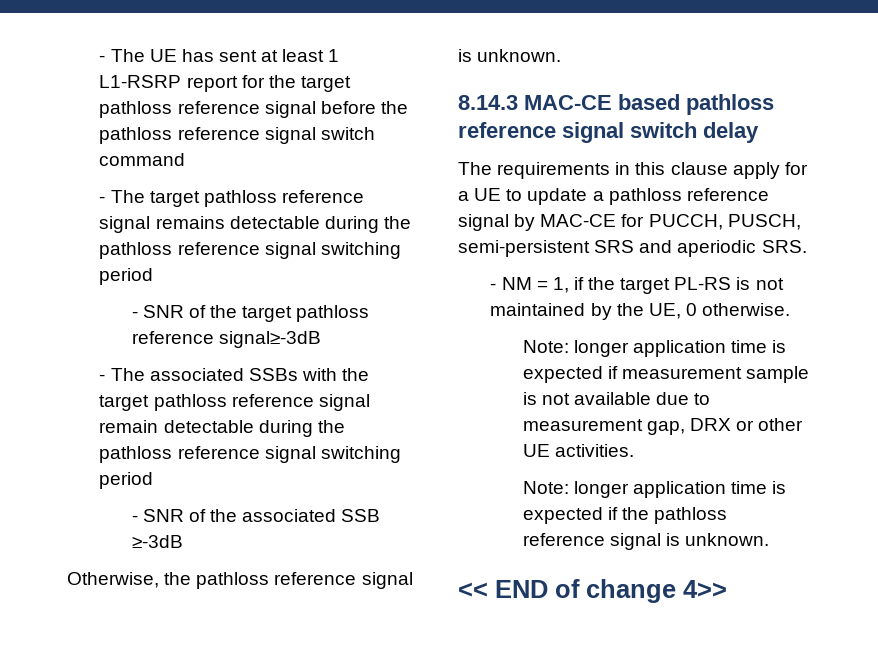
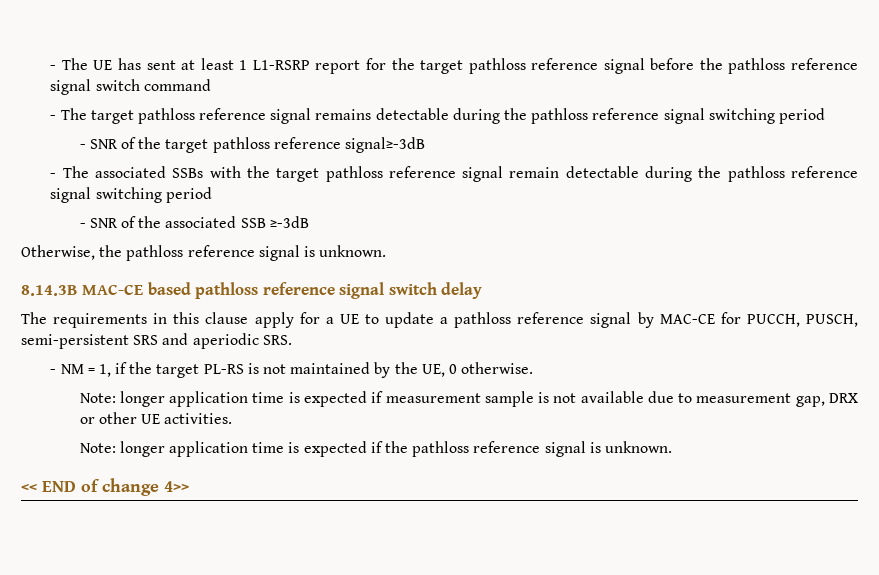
- 8.14.3 MAC-CE based pathloss reference signal switch delay
+ 8.14.3B MAC-CE based pathloss reference signal switch delay

